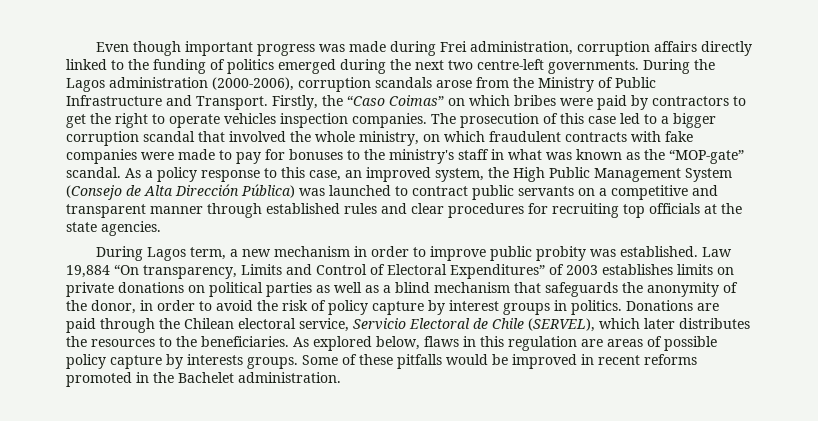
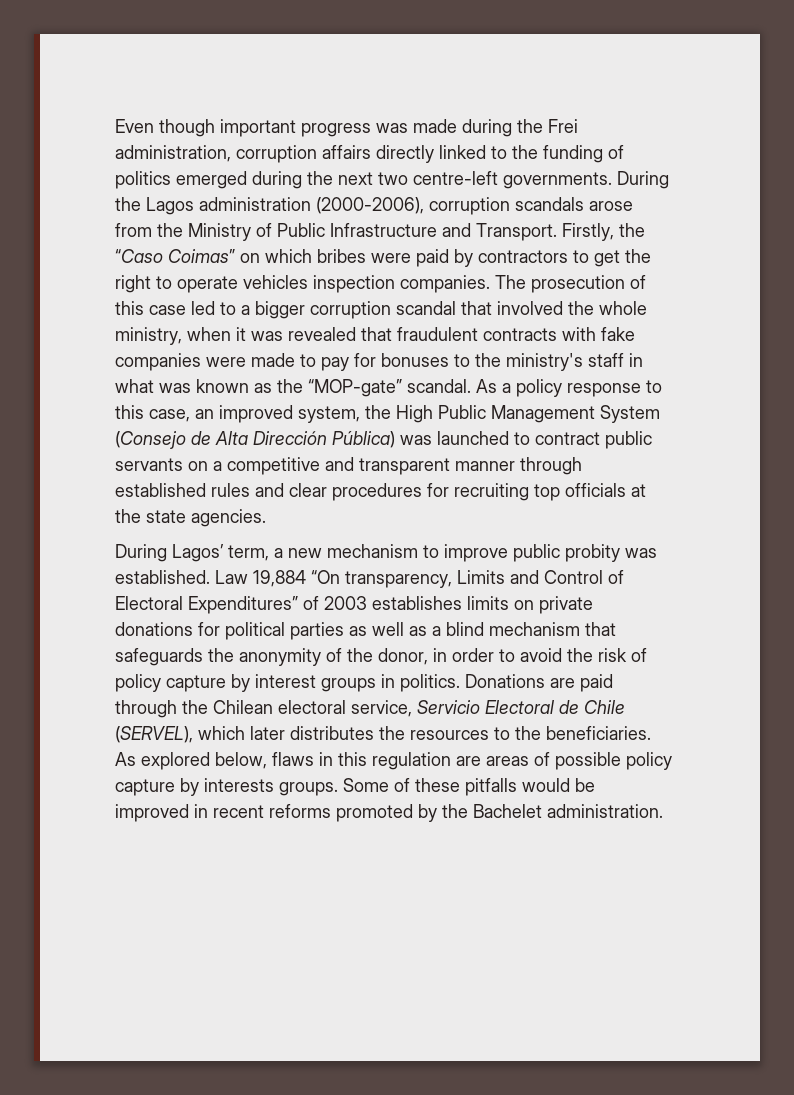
- Even though important progress was made during Frei administration, corruption affairs directly linked to the funding of politics emerged during the next two centre-left governments.
+ Even though important progress was made during the Frei administration, corruption affairs directly linked to the funding of politics emerged during the next two centre-left governments.
- The prosecution of this case led to a bigger corruption scandal that involved the whole ministry, on which fraudulent contracts with fake companies were made to pay for bonuses to the ministry's staff in what was known as the “MOP-gate” scandal.
+ The prosecution of this case led to a bigger corruption scandal that involved the whole ministry, when it was revealed that fraudulent contracts with fake companies were made to pay for bonuses to the ministry's staff in what was known as the “MOP-gate” scandal.
- During Lagos term, a new mechanism in order to improve public probity was established.
+ During Lagos’ term, a new mechanism to improve public probity was established.
- Law 19,884 “On transparency, Limits and Control of Electoral Expenditures” of 2003 establishes limits on private donations on political parties as well as a blind mechanism that safeguards the anonymity of the donor, in order to avoid the risk of policy capture by interest groups in politics.
+ Law 19,884 “On transparency, Limits and Control of Electoral Expenditures” of 2003 establishes limits on private donations for political parties as well as a blind mechanism that safeguards the anonymity of the donor, in order to avoid the risk of policy capture by interest groups in politics.
- Some of these pitfalls would be improved in recent reforms promoted in the Bachelet administration.
+ Some of these pitfalls would be improved in recent reforms promoted by the Bachelet administration.

